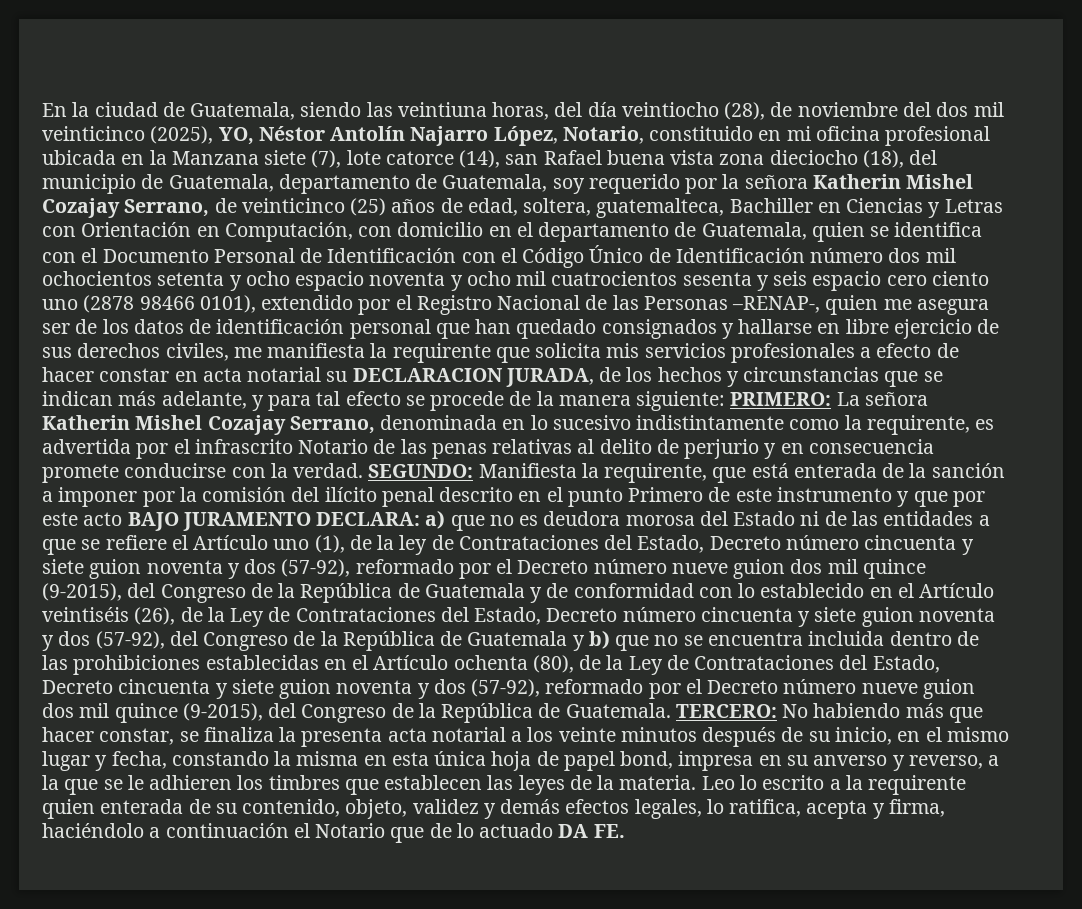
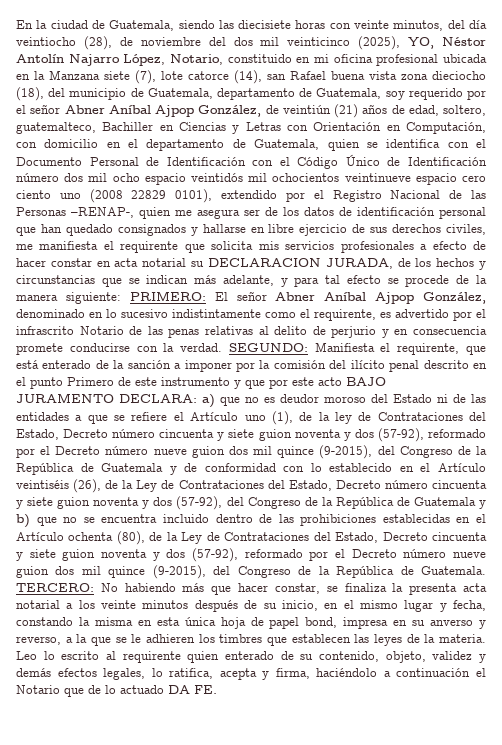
- En la ciudad de Guatemala, siendo las veintiuna horas, del día veintiocho (28), de noviembre del dos mil veinticinco (2025), YO, Néstor Antolín Najarro López, Notario, constituido en mi oficina profesional ubicada en la Manzana siete (7), lote catorce (14), san Rafael buena vista zona dieciocho (18), del municipio de Guatemala, departamento de Guatemala, soy requerido por la señora Katherin Mishel Cozajay Serrano, de veinticinco (25) años de edad, soltera, guatemalteca, Bachiller en Ciencias y Letras con Orientación en Computación, con domicilio en el departamento de Guatemala, quien se identifica con el Documento Personal de Identificación con el Código Único de Identificación número dos mil ochocientos setenta y ocho espacio noventa y ocho mil cuatrocientos sesenta y seis espacio cero ciento uno (2878 98466 0101), extendido por el Registro Nacional de las Personas –RENAP-, quien me asegura ser de los datos de identificación personal que han quedado consignados y hallarse en libre ejercicio de sus derechos civiles, me manifiesta la requirente que solicita mis servicios profesionales a efecto de hacer constar en acta notarial su DECLARACION JURADA, de los hechos y circunstancias que se indican más adelante, y para tal efecto se procede de la manera siguiente:
+ En la ciudad de Guatemala, siendo las diecisiete horas con veinte minutos, del día veintiocho (28), de noviembre del dos mil veinticinco (2025), YO, Néstor Antolín Najarro López, Notario, constituido en mi oficina profesional ubicada en la Manzana siete (7), lote catorce (14), san Rafael buena vista zona dieciocho (18), del municipio de Guatemala, departamento de Guatemala, soy requerido por el señor Abner Aníbal Ajpop González, de veintiún (21) años de edad, soltero, guatemalteco, Bachiller en Ciencias y Letras con Orientación en Computación, con domicilio en el departamento de Guatemala, quien se identifica con el Documento Personal de Identificación con el Código Único de Identificación número dos mil ocho espacio veintidós mil ochocientos veintinueve espacio cero ciento uno (2008 22829 0101), extendido por el Registro Nacional de las Personas –RENAP-, quien me asegura ser de los datos de identificación personal que han quedado consignados y hallarse en libre ejercicio de sus derechos civiles, me manifiesta el requirente que solicita mis servicios profesionales a efecto de hacer constar en acta notarial su DECLARACION JURADA, de los hechos y circunstancias que se indican más adelante, y para tal efecto se procede de la manera siguiente:
- La señora Katherin Mishel Cozajay Serrano, denominada en lo sucesivo indistintamente como la requirente, es advertida por el infrascrito Notario de las penas relativas al delito de perjurio y en consecuencia promete conducirse con la verdad.
+ El señor Abner Aníbal Ajpop González, denominado en lo sucesivo indistintamente como el requirente, es advertido por el infrascrito Notario de las penas relativas al delito de perjurio y en consecuencia promete conducirse con la verdad.
- Manifiesta la requirente, que está enterada de la sanción a imponer por la comisión del ilícito penal descrito en el punto Primero de este instrumento y que por este acto BAJO JURAMENTO DECLARA:
+ Manifiesta el requirente, que está enterado de la sanción a imponer por la comisión del ilícito penal descrito en el punto Primero de este instrumento y que por este acto BAJO JURAMENTO DECLARA:
- a) que no es deudora morosa del Estado ni de las entidades a que se refiere el Artículo uno (1), de la ley de Contrataciones del Estado, Decreto número cincuenta y siete guion noventa y dos (57-92), reformado por el Decreto número nueve guion dos mil quince (9-2015), del Congreso de la República de Guatemala y de conformidad con lo establecido en el Artículo veintiséis (26), de la Ley de Contrataciones del Estado, Decreto número cincuenta y siete guion noventa y dos (57-92), del Congreso de la República de Guatemala y b) que no se encuentra incluida dentro de las prohibiciones establecidas en el Artículo ochenta (80), de la Ley de Contrataciones del Estado, Decreto cincuenta y siete guion noventa y dos (57-92), reformado por el Decreto número nueve guion dos mil quince (9-2015), del Congreso de la República de Guatemala.
+ a) que no es deudor moroso del Estado ni de las entidades a que se refiere el Artículo uno (1), de la ley de Contrataciones del Estado, Decreto número cincuenta y siete guion noventa y dos (57-92), reformado por el Decreto número nueve guion dos mil quince (9-2015), del Congreso de la República de Guatemala y de conformidad con lo establecido en el Artículo veintiséis (26), de la Ley de Contrataciones del Estado, Decreto número cincuenta y siete guion noventa y dos (57-92), del Congreso de la República de Guatemala y b) que no se encuentra incluido dentro de las prohibiciones establecidas en el Artículo ochenta (80), de la Ley de Contrataciones del Estado, Decreto cincuenta y siete guion noventa y dos (57-92), reformado por el Decreto número nueve guion dos mil quince (9-2015), del Congreso de la República de Guatemala.
- Leo lo escrito a la requirente quien enterada de su contenido, objeto, validez y demás efectos legales, lo ratifica, acepta y firma, haciéndolo a continuación el Notario que de lo actuado DA FE.
+ Leo lo escrito al requirente quien enterado de su contenido, objeto, validez y demás efectos legales, lo ratifica, acepta y firma, haciéndolo a continuación el Notario que de lo actuado DA FE.

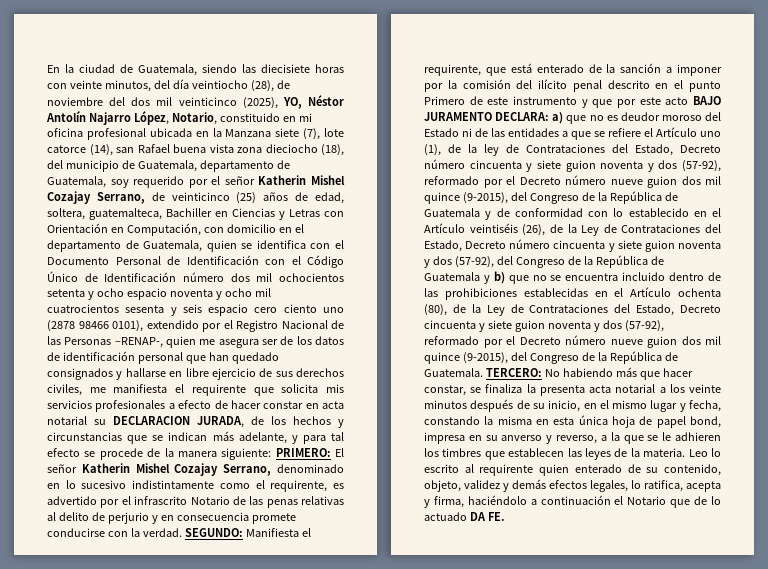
- En la ciudad de Guatemala, siendo las diecisiete horas con veinte minutos, del día veintiocho (28), de noviembre del dos mil veinticinco (2025), YO, Néstor Antolín Najarro López, Notario, constituido en mi oficina profesional ubicada en la Manzana siete (7), lote catorce (14), san Rafael buena vista zona dieciocho (18), del municipio de Guatemala, departamento de Guatemala, soy requerido por el señor Abner Aníbal Ajpop González, de veintiún (21) años de edad, soltero, guatemalteco, Bachiller en Ciencias y Letras con Orientación en Computación, con domicilio en el departamento de Guatemala, quien se identifica con el Documento Personal de Identificación con el Código Único de Identificación número dos mil ocho espacio veintidós mil ochocientos veintinueve espacio cero ciento uno (2008 22829 0101), extendido por el Registro Nacional de las Personas –RENAP-, quien me asegura ser de los datos de identificación personal que han quedado consignados y hallarse en libre ejercicio de sus derechos civiles, me manifiesta el requirente que solicita mis servicios profesionales a efecto de hacer constar en acta notarial su DECLARACION JURADA, de los hechos y circunstancias que se indican más adelante, y para tal efecto se procede de la manera siguiente:
+ En la ciudad de Guatemala, siendo las diecisiete horas con veinte minutos, del día veintiocho (28), de noviembre del dos mil veinticinco (2025), YO, Néstor Antolín Najarro López, Notario, constituido en mi oficina profesional ubicada en la Manzana siete (7), lote catorce (14), san Rafael buena vista zona dieciocho (18), del municipio de Guatemala, departamento de Guatemala, soy requerido por el señor Katherin Mishel Cozajay Serrano, de veinticinco (25) años de edad, soltera, guatemalteca, Bachiller en Ciencias y Letras con Orientación en Computación, con domicilio en el departamento de Guatemala, quien se identifica con el Documento Personal de Identificación con el Código Único de Identificación número dos mil ochocientos setenta y ocho espacio noventa y ocho mil cuatrocientos sesenta y seis espacio cero ciento uno (2878 98466 0101), extendido por el Registro Nacional de las Personas –RENAP-, quien me asegura ser de los datos de identificación personal que han quedado consignados y hallarse en libre ejercicio de sus derechos civiles, me manifiesta el requirente que solicita mis servicios profesionales a efecto de hacer constar en acta notarial su DECLARACION JURADA, de los hechos y circunstancias que se indican más adelante, y para tal efecto se procede de la manera siguiente:
- El señor Abner Aníbal Ajpop González, denominado en lo sucesivo indistintamente como el requirente, es advertido por el infrascrito Notario de las penas relativas al delito de perjurio y en consecuencia promete conducirse con la verdad.
+ El señor Katherin Mishel Cozajay Serrano, denominado en lo sucesivo indistintamente como el requirente, es advertido por el infrascrito Notario de las penas relativas al delito de perjurio y en consecuencia promete conducirse con la verdad.

